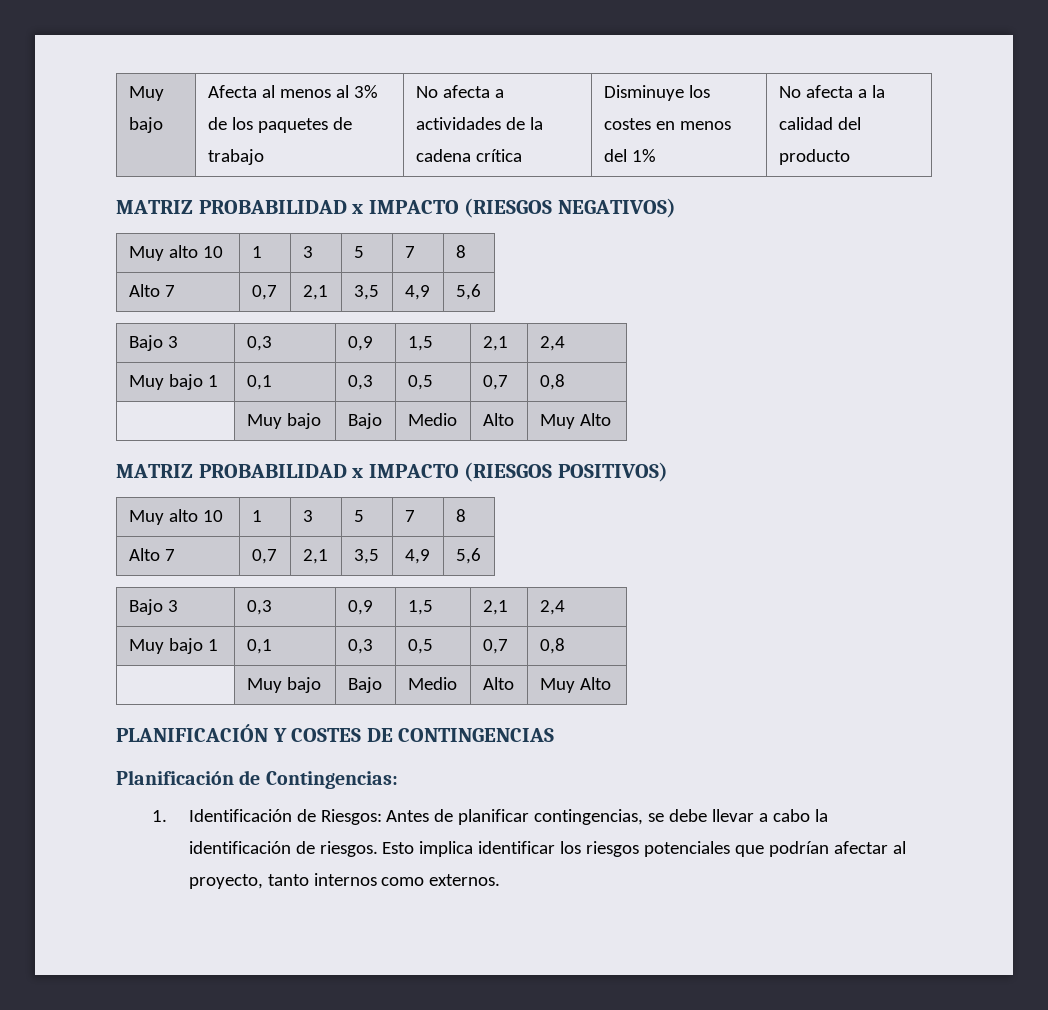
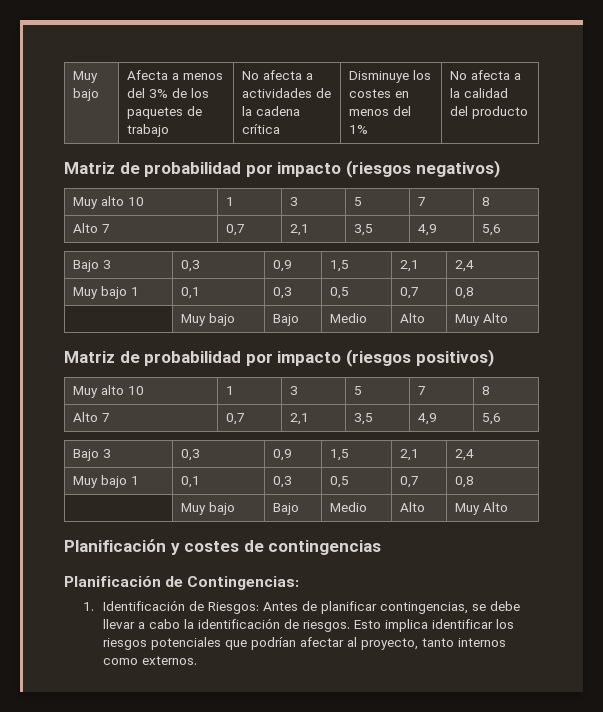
- Muy bajo | Afecta al menos al 3% de los paquetes de trabajo | No afecta a actividades de la cadena crítica | Disminuye los costes en menos del 1% | No afecta a la calidad del producto
+ Muy bajo | Afecta a menos del 3% de los paquetes de trabajo | No afecta a actividades de la cadena crítica | Disminuye los costes en menos del 1% | No afecta a la calidad del producto
- MATRIZ PROBABILIDAD x IMPACTO (RIESGOS NEGATIVOS)
+ Matriz de probabilidad por impacto (riesgos negativos)
- MATRIZ PROBABILIDAD x IMPACTO (RIESGOS POSITIVOS)
+ Matriz de probabilidad por impacto (riesgos positivos)
- PLANIFICACIÓN Y COSTES DE CONTINGENCIAS
+ Planificación y costes de contingencias

